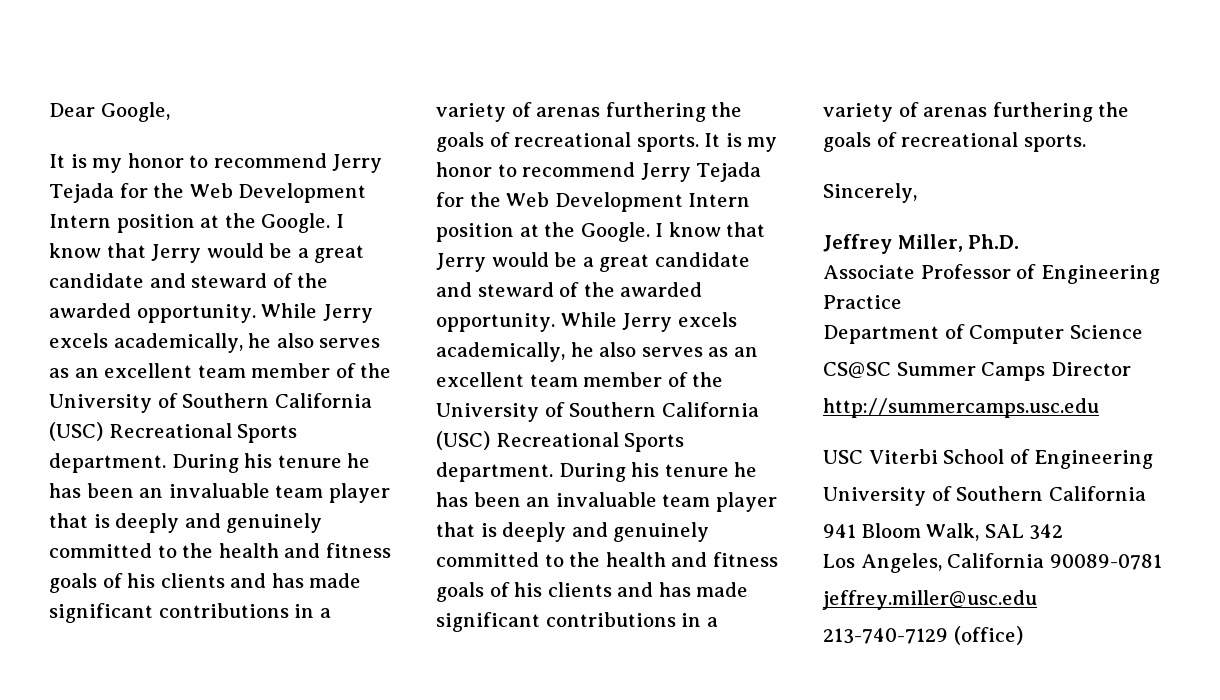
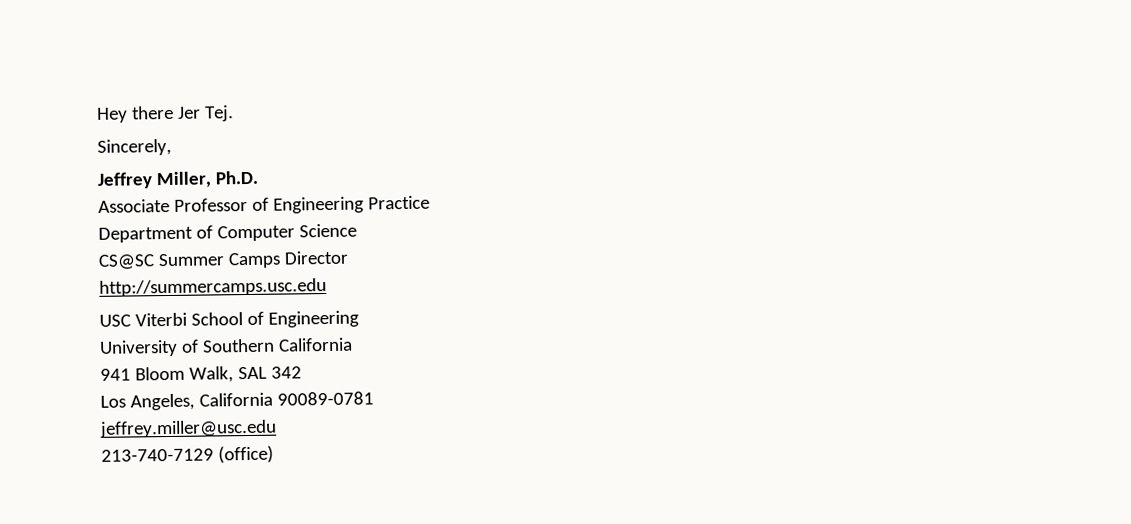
- Dear Google,
- It is my honor to recommend Jerry Tejada for the Web Development Intern position at the Google. I know that Jerry would be a great candidate and steward of the awarded opportunity. While Jerry excels academically, he also serves as an excellent team member of the University of Southern California (USC) Recreational Sports department. During his tenure he has been an invaluable team player that is deeply and genuinely committed to the health and fitness goals of his clients and has made significant contributions in a variety of arenas furthering the goals of recreational sports. It is my honor to recommend Jerry Tejada for the Web Development Intern position at the Google. I know that Jerry would be a great candidate and steward of the awarded opportunity. While Jerry excels academically, he also serves as an excellent team member of the University of Southern California (USC) Recreational Sports department. During his tenure he has been an invaluable team player that is deeply and genuinely committed to the health and fitness goals of his clients and has made significant contributions in a variety of arenas furthering the goals of recreational sports.
+ Hey there Jer Tej.

